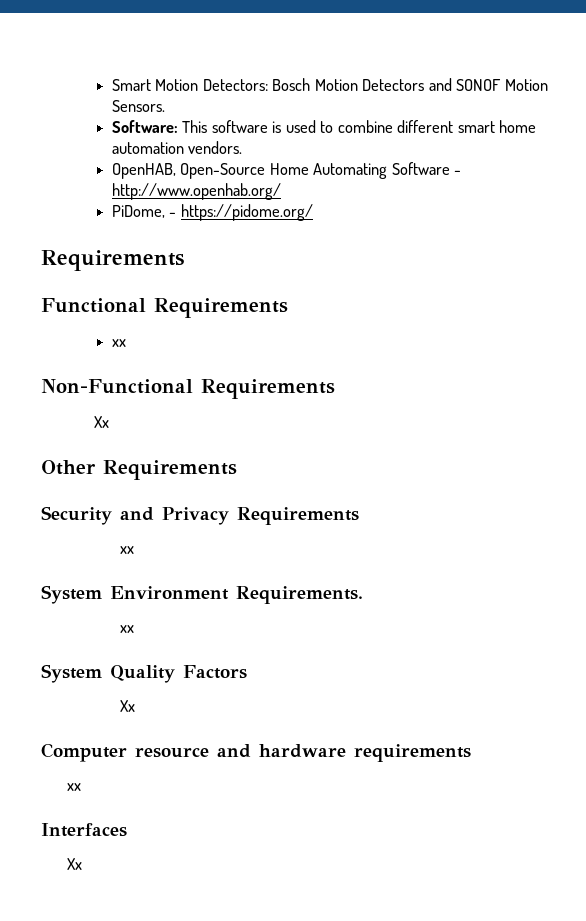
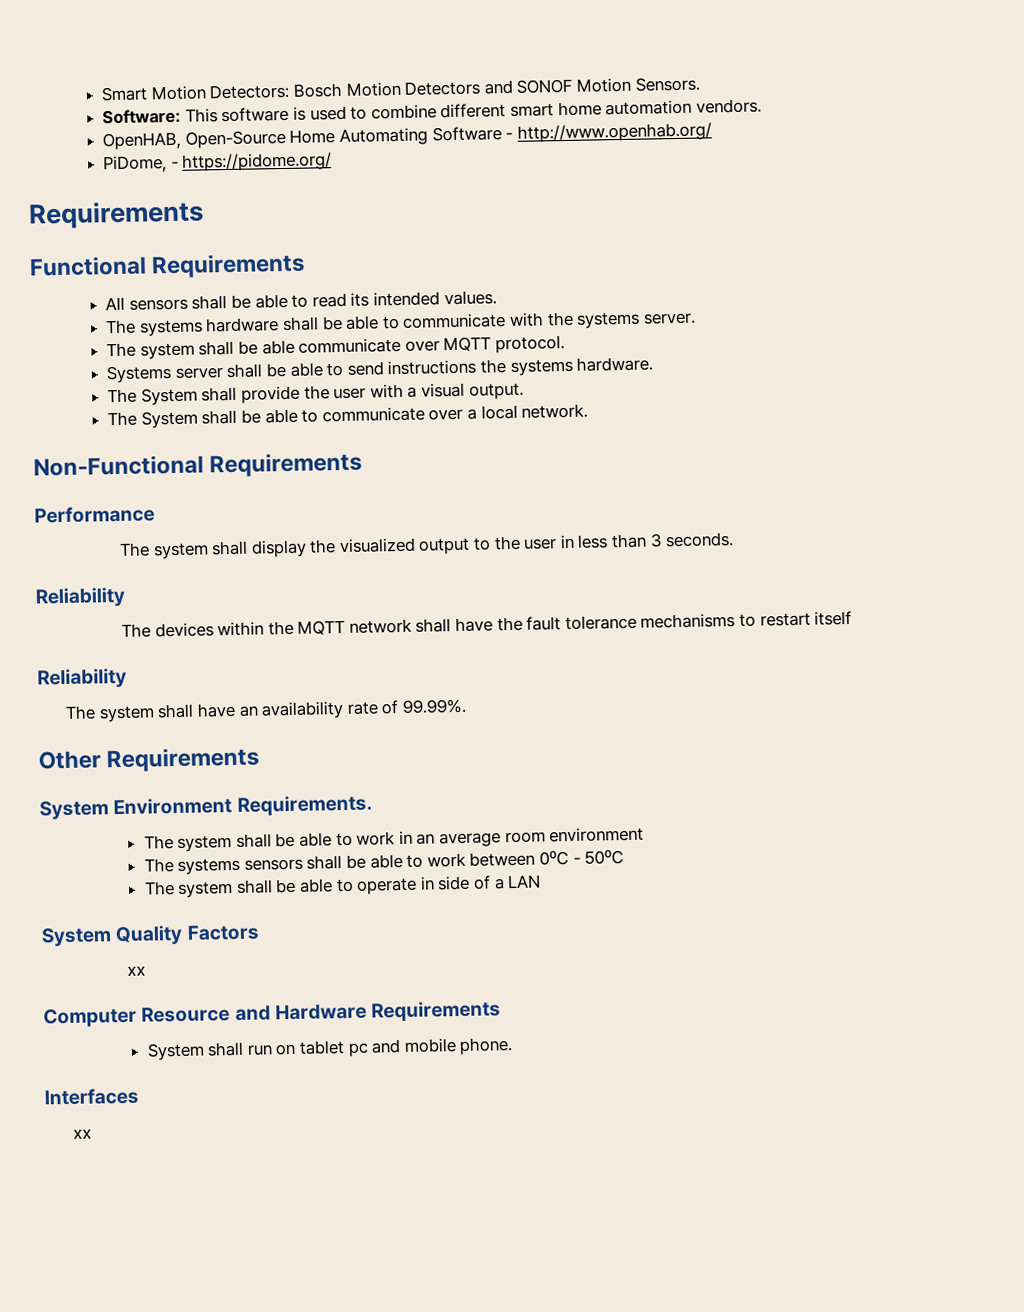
  Functional Requirements
- xx
+ All sensors shall be able to read its intended values.
+ The systems hardware shall be able to communicate with the systems server.
+ The system shall be able communicate over MQTT protocol.
+ Systems server shall be able to send instructions the systems hardware.
+ The System shall provide the user with a visual output.
+ The System shall be able to communicate over a local network.
  Non-Functional Requirements
- Xx
+ Performance
+ The system shall display the visualized output to the user in less than 3 seconds.
+ Reliability
+ The devices within the MQTT network shall have the fault tolerance mechanisms to restart itself
+ Reliability
+ The system shall have an availability rate of 99.99%.
  Other Requirements
- Security and Privacy Requirements
- xx
  System Environment Requirements.
- xx
+ The system shall be able to work in an average room environment
+ The systems sensors shall be able to work between 0⁰C - 50⁰C
+ The system shall be able to operate in side of a LAN
  System Quality Factors
- Xx
+ xx
- Computer resource and hardware requirements
- xx
+ Computer Resource and Hardware Requirements
+ System shall run on tablet pc and mobile phone.
  Interfaces
- Xx
+ xx

